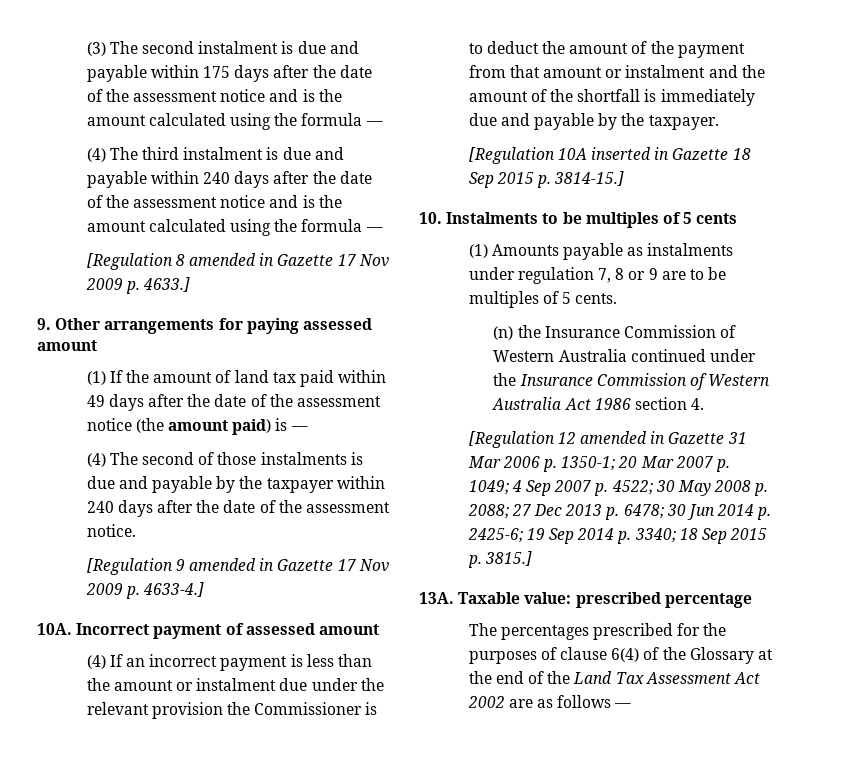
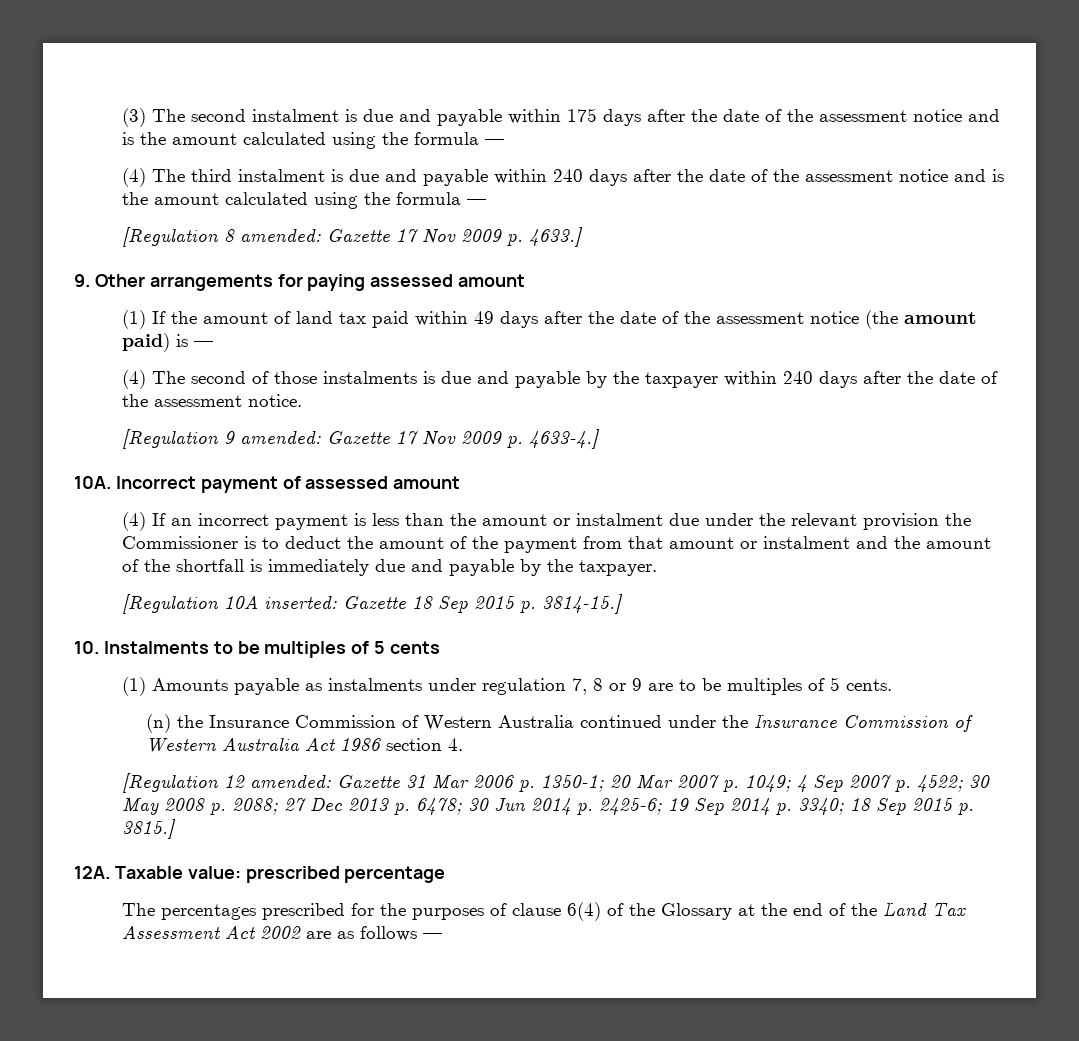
- [Regulation 8 amended in Gazette 17 Nov 2009 p. 4633.]
+ [Regulation 8 amended: Gazette 17 Nov 2009 p. 4633.]
- [Regulation 9 amended in Gazette 17 Nov 2009 p. 4633-4.]
+ [Regulation 9 amended: Gazette 17 Nov 2009 p. 4633-4.]
- [Regulation 10A inserted in Gazette 18 Sep 2015 p. 3814-15.]
+ [Regulation 10A inserted: Gazette 18 Sep 2015 p. 3814-15.]
- [Regulation 12 amended in Gazette 31 Mar 2006 p. 1350-1; 20 Mar 2007 p. 1049; 4 Sep 2007 p. 4522; 30 May 2008 p. 2088; 27 Dec 2013 p. 6478; 30 Jun 2014 p. 2425-6; 19 Sep 2014 p. 3340; 18 Sep 2015 p. 3815.]
+ [Regulation 12 amended: Gazette 31 Mar 2006 p. 1350-1; 20 Mar 2007 p. 1049; 4 Sep 2007 p. 4522; 30 May 2008 p. 2088; 27 Dec 2013 p. 6478; 30 Jun 2014 p. 2425-6; 19 Sep 2014 p. 3340; 18 Sep 2015 p. 3815.]
- 13A.
+ 12A.

